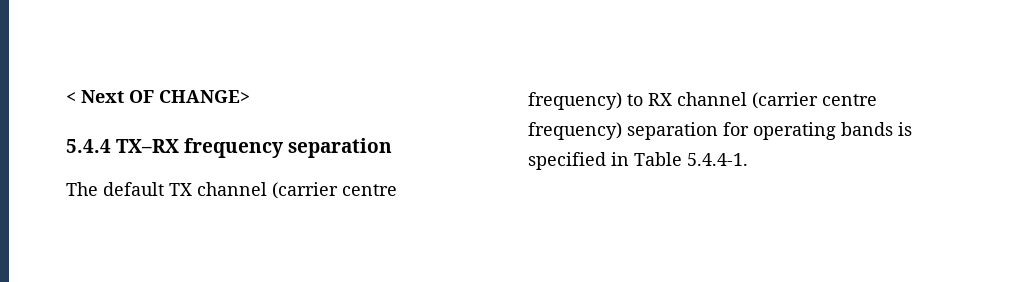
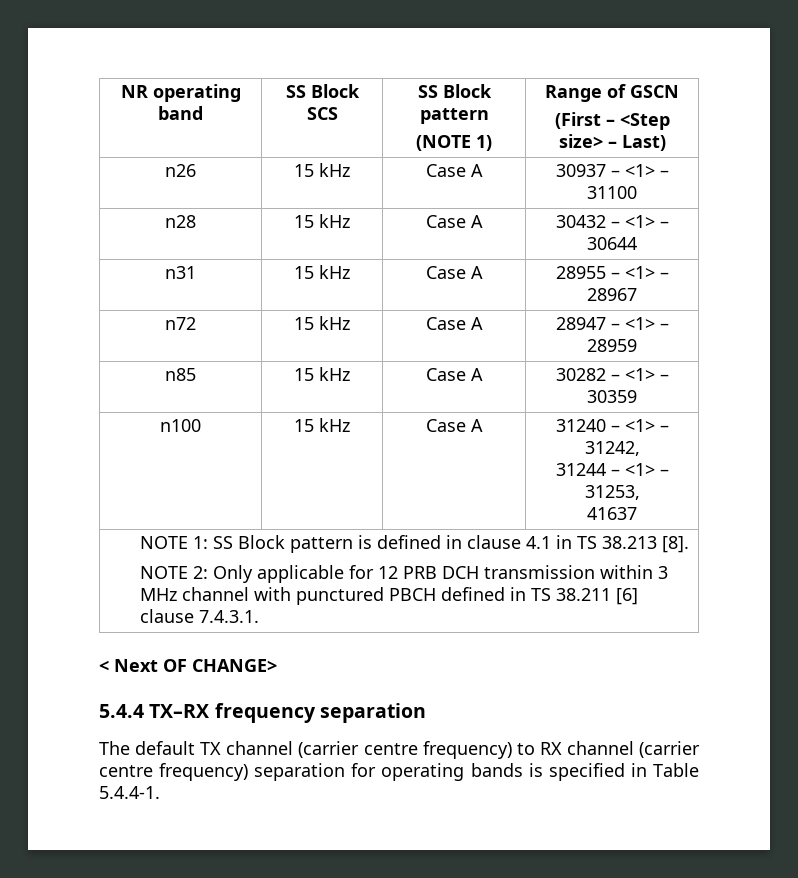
+ NR operating band | SS Block SCS | SS Block pattern
+ (NOTE 1) | Range of GSCN
+ (First – <Step size> – Last)
+ n26 | 15 kHz | Case A | 30937 – <1> – 31100
+ n28 | 15 kHz | Case A | 30432 – <1> – 30644
+ n31 | 15 kHz | Case A | 28955 – <1> – 28967
+ n72 | 15 kHz | Case A | 28947 – <1> – 28959
+ n85 | 15 kHz | Case A | 30282 – <1> – 30359
+ n100 | 15 kHz | Case A | 31240 – <1> – 31242,
+ 31244 – <1> – 31253,
+ 41637
+ NOTE 1: SS Block pattern is defined in clause 4.1 in TS 38.213 [8].
+ NOTE 2: Only applicable for 12 PRB DCH transmission within 3 MHz channel with punctured PBCH defined in TS 38.211 [6] clause 7.4.3.1.

